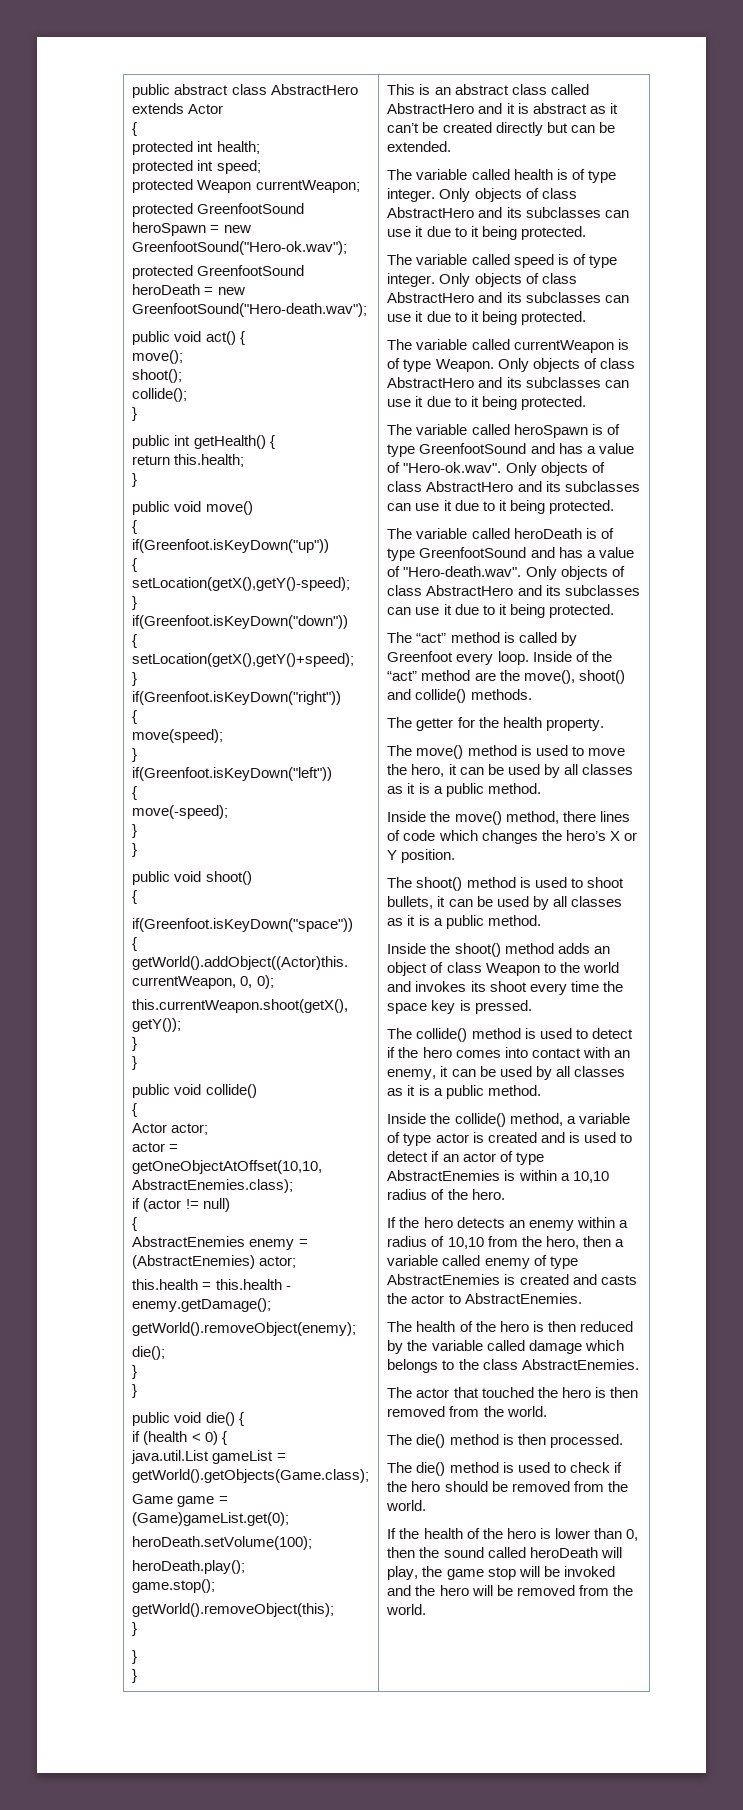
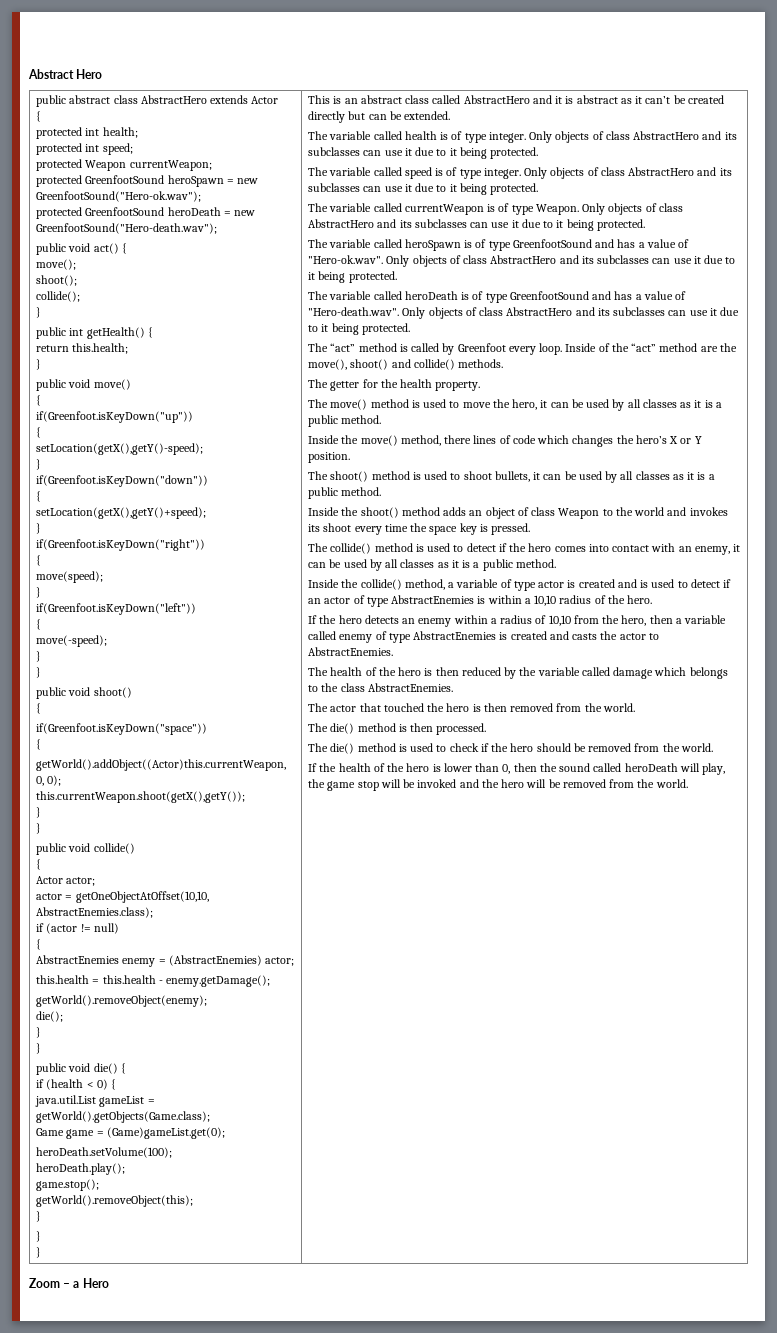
+ Abstract Hero
+ Zoom – a Hero

